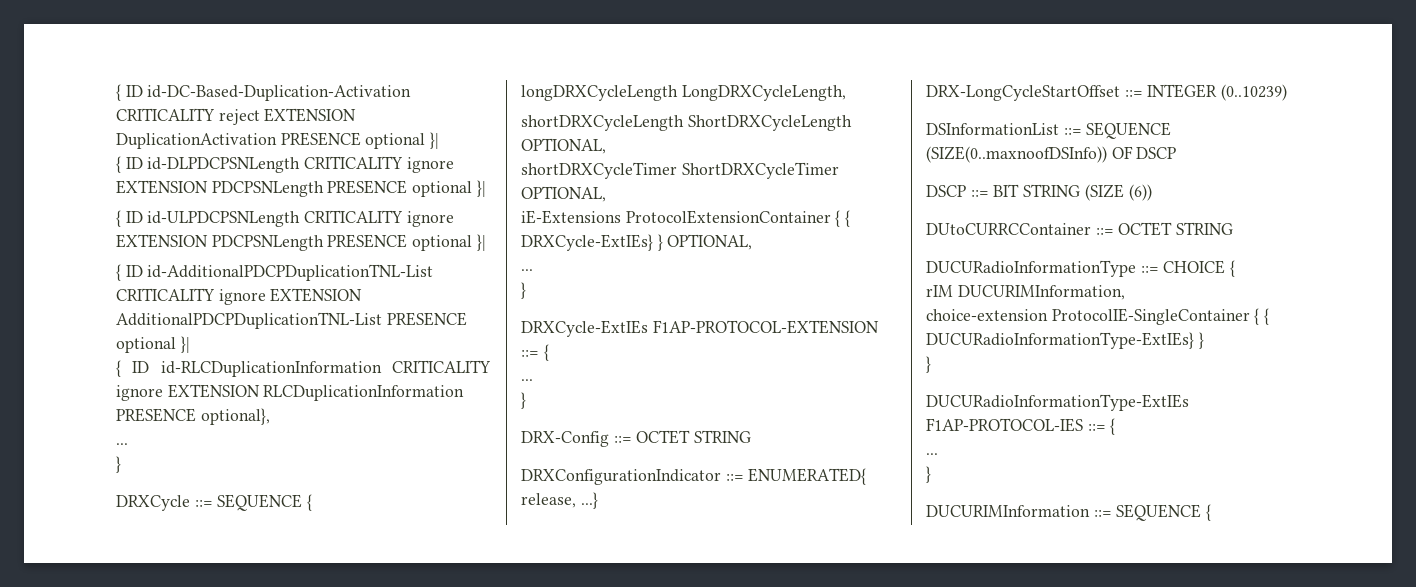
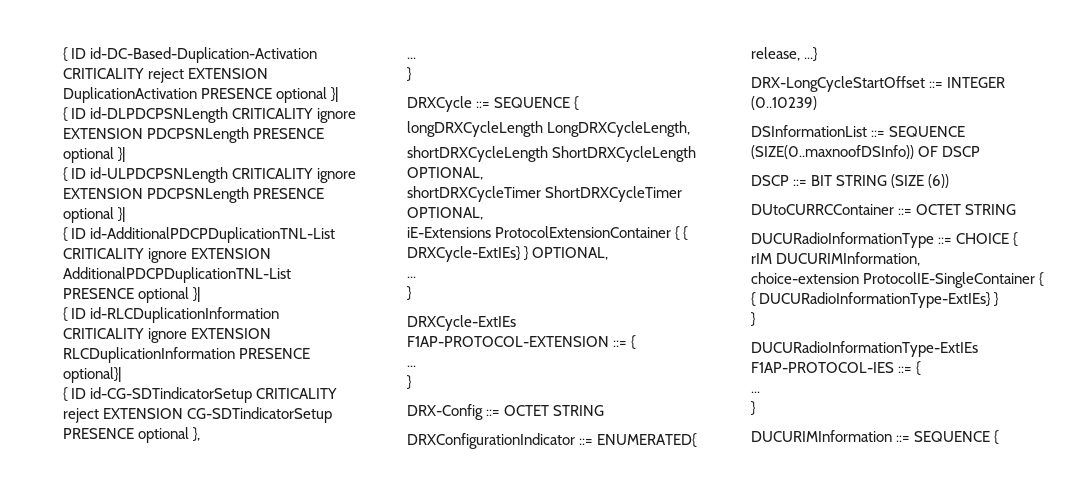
- { ID id-RLCDuplicationInformation CRITICALITY ignore EXTENSION RLCDuplicationInformation PRESENCE optional},
+ { ID id-RLCDuplicationInformation CRITICALITY ignore EXTENSION RLCDuplicationInformation PRESENCE optional}|
+ { ID id-CG-SDTindicatorSetup CRITICALITY reject EXTENSION CG-SDTindicatorSetup PRESENCE optional },

